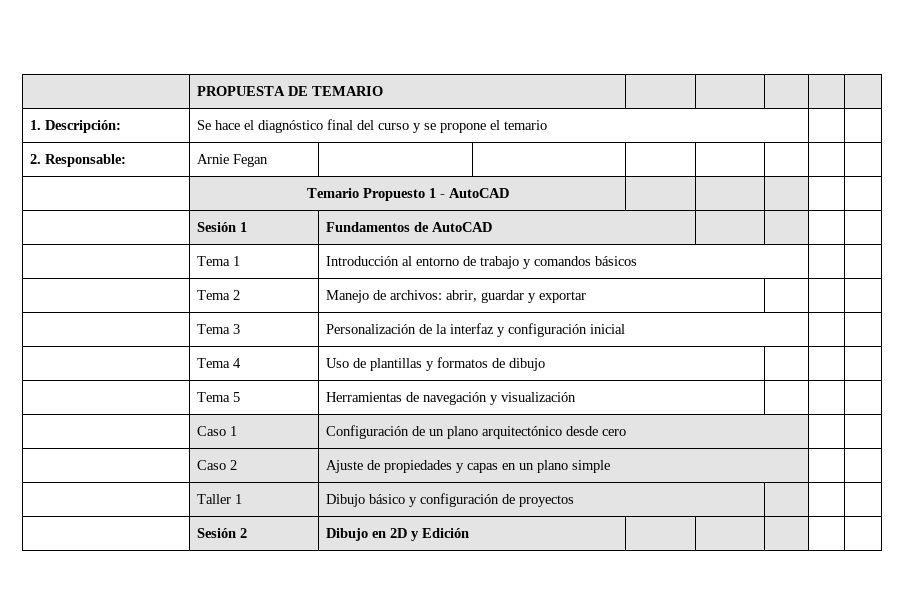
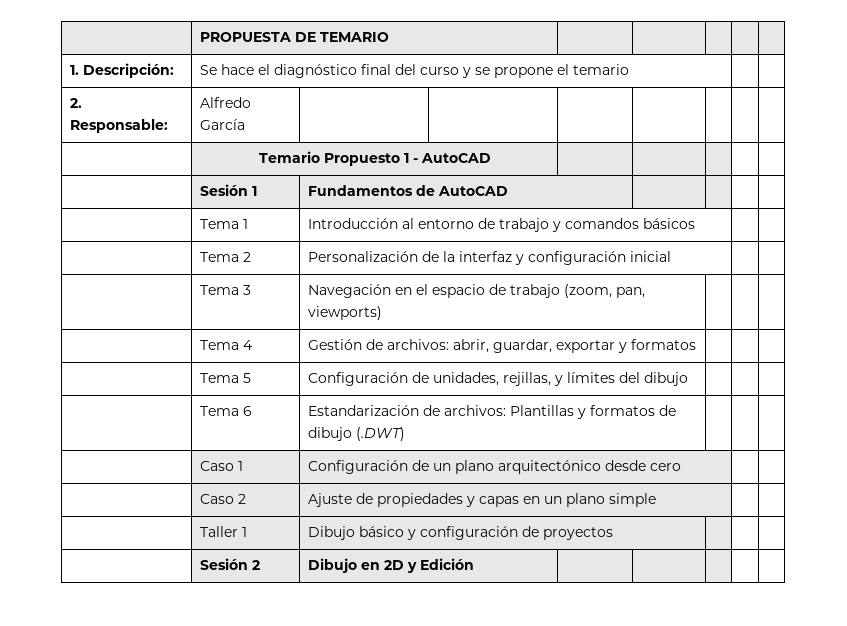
- 2. Responsable: | Arnie Fegan | | | | | | |
+ 2. Responsable: | Alfredo García | | | | | | |
- | Tema 2 | Manejo de archivos: abrir, guardar y exportar | | |
- | Tema 3 | Personalización de la interfaz y configuración inicial | |
+ | Tema 2 | Personalización de la interfaz y configuración inicial | |
- | Tema 4 | Uso de plantillas y formatos de dibujo | | |
+ | Tema 3 | Navegación en el espacio de trabajo (zoom, pan, viewports) | | |
+ | Tema 4 | Gestión de archivos: abrir, guardar, exportar y formatos | | |
- | Tema 5 | Herramientas de navegación y visualización | | |
+ | Tema 5 | Configuración de unidades, rejillas, y límites del dibujo | | |
+ | Tema 6 | Estandarización de archivos: Plantillas y formatos de dibujo (.DWT) | | |

